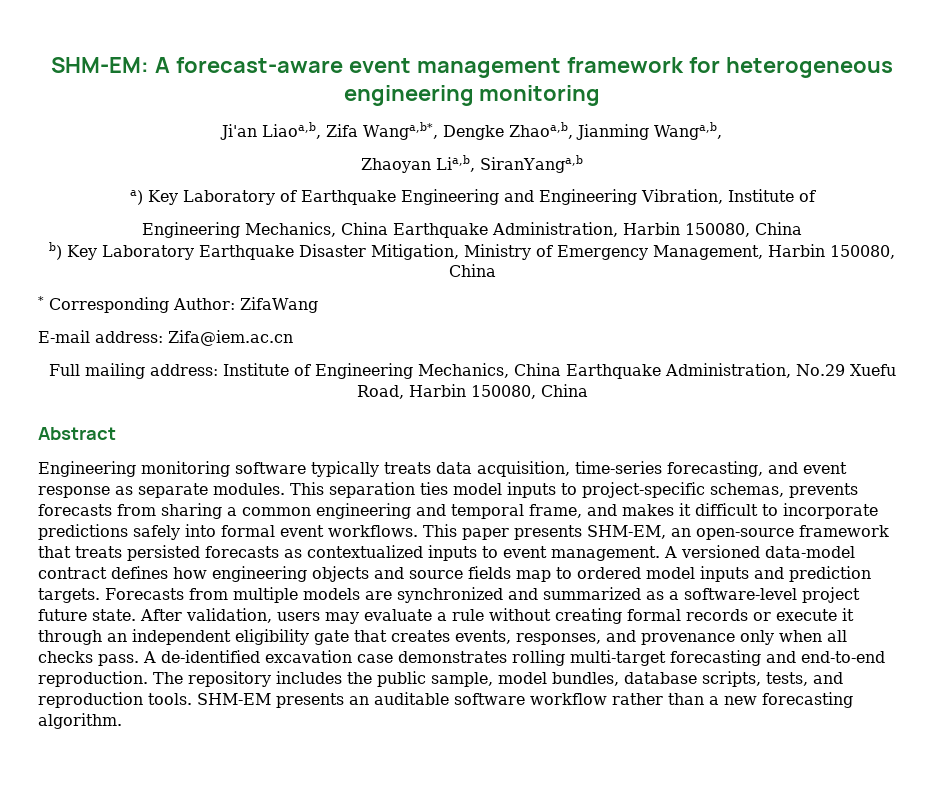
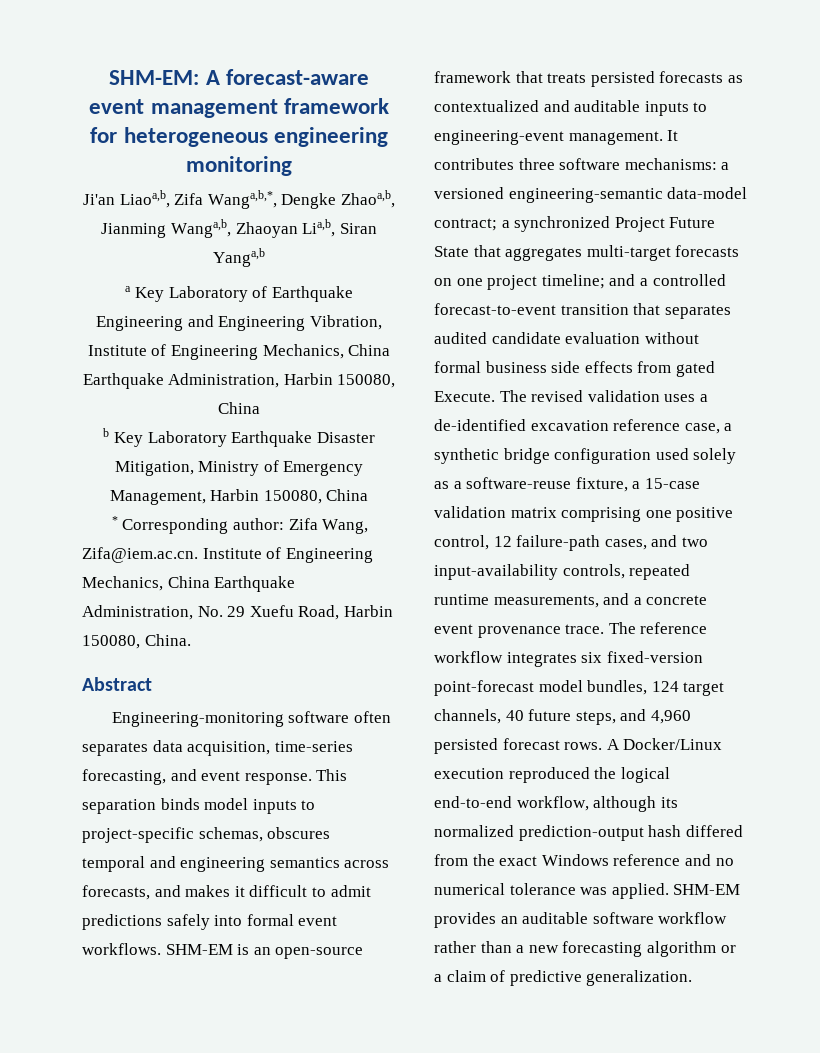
- Ji'an Liaoa,b, Zifa Wanga,b*, Dengke Zhaoa,b, Jianming Wanga,b,
- Zhaoyan Lia,b, SiranYanga,b
- a) Key Laboratory of Earthquake Engineering and Engineering Vibration, Institute of
- Engineering Mechanics, China Earthquake Administration, Harbin 150080, China
+ Ji'an Liaoa,b, Zifa Wanga,b,*, Dengke Zhaoa,b, Jianming Wanga,b, Zhaoyan Lia,b, Siran Yanga,b
+ a Key Laboratory of Earthquake Engineering and Engineering Vibration, Institute of Engineering Mechanics, China Earthquake Administration, Harbin 150080, China
- b) Key Laboratory Earthquake Disaster Mitigation, Ministry of Emergency Management, Harbin 150080, China
+ b Key Laboratory Earthquake Disaster Mitigation, Ministry of Emergency Management, Harbin 150080, China
- * Corresponding Author: ZifaWang
- E-mail address: Zifa@iem.ac.cn
- Full mailing address: Institute of Engineering Mechanics, China Earthquake Administration, No.29 Xuefu Road, Harbin 150080, China
+ * Corresponding author: Zifa Wang, Zifa@iem.ac.cn. Institute of Engineering Mechanics, China Earthquake Administration, No. 29 Xuefu Road, Harbin 150080, China.
- Engineering monitoring software typically treats data acquisition, time-series forecasting, and event response as separate modules.
+ Engineering-monitoring software often separates data acquisition, time-series forecasting, and event response.
- This separation ties model inputs to project-specific schemas, prevents forecasts from sharing a common engineering and temporal frame, and makes it difficult to incorporate predictions safely into formal event workflows.
+ This separation binds model inputs to project-specific schemas, obscures temporal and engineering semantics across forecasts, and makes it difficult to admit predictions safely into formal event workflows.
- This paper presents SHM-EM, an open-source framework that treats persisted forecasts as contextualized inputs to event management. A versioned data-model contract defines how engineering objects and source fields map to ordered model inputs and prediction targets. Forecasts from multiple models are synchronized and summarized as a software-level project future state. After validation, users may evaluate a rule without creating formal records or execute it through an independent eligibility gate that creates events, responses, and provenance only when all checks pass. A de-identified excavation case demonstrates rolling multi-target forecasting and end-to-end reproduction. The repository includes the public sample, model bundles, database scripts, tests, and reproduction tools. SHM-EM presents an auditable software workflow rather than a new forecasting algorithm.
+ SHM-EM is an open-source framework that treats persisted forecasts as contextualized and auditable inputs to engineering-event management. It contributes three software mechanisms: a versioned engineering-semantic data-model contract; a synchronized Project Future State that aggregates multi-target forecasts on one project timeline; and a controlled forecast-to-event transition that separates audited candidate evaluation without formal business side effects from gated Execute. The revised validation uses a de-identified excavation reference case, a synthetic bridge configuration used solely as a software-reuse fixture, a 15-case validation matrix comprising one positive control, 12 failure-path cases, and two input-availability controls, repeated runtime measurements, and a concrete event provenance trace. The reference workflow integrates six fixed-version point-forecast model bundles, 124 target channels, 40 future steps, and 4,960 persisted forecast rows. A Docker/Linux execution reproduced the logical end-to-end workflow, although its normalized prediction-output hash differed from the exact Windows reference and no numerical tolerance was applied. SHM-EM provides an auditable software workflow rather than a new forecasting algorithm or a claim of predictive generalization.

